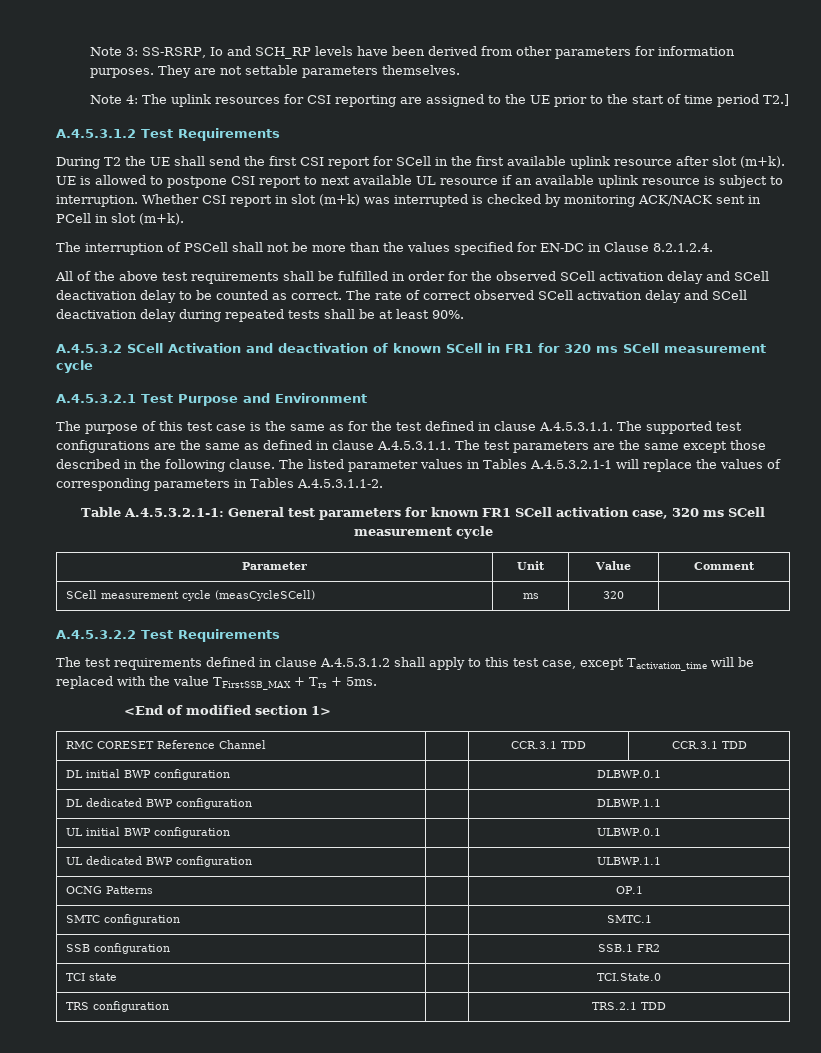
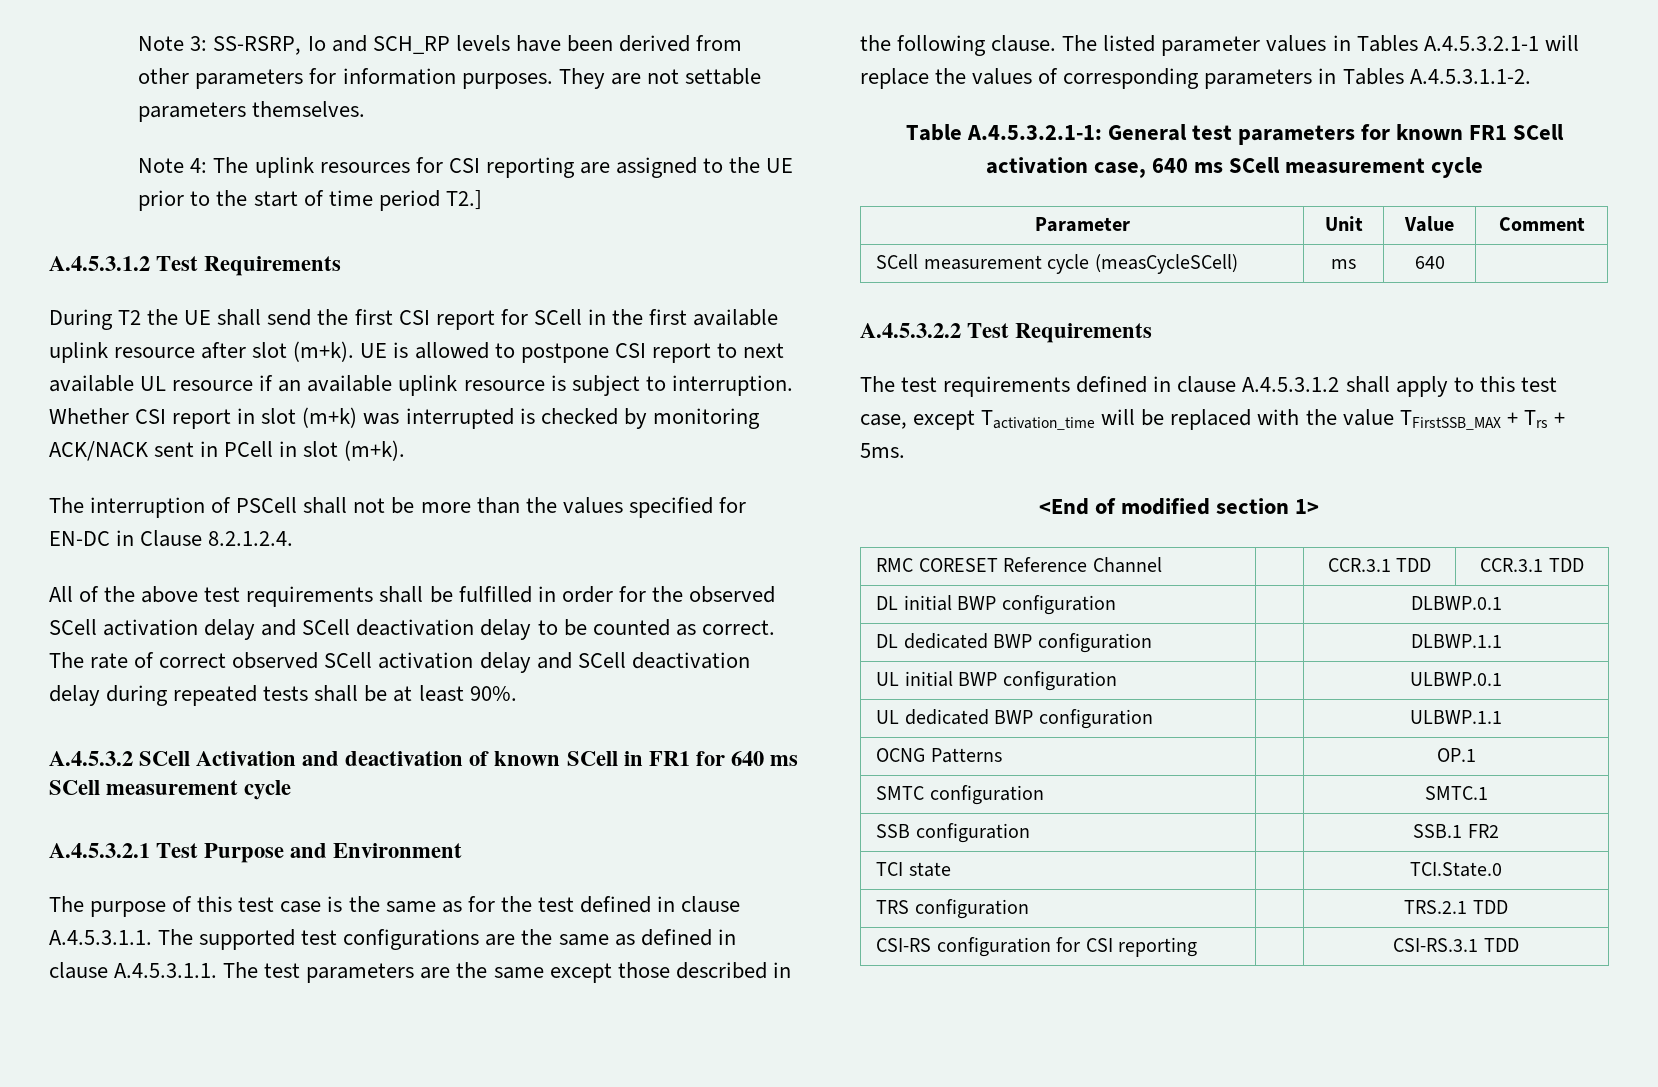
- A.4.5.3.2 SCell Activation and deactivation of known SCell in FR1 for 320 ms SCell measurement cycle
+ A.4.5.3.2 SCell Activation and deactivation of known SCell in FR1 for 640 ms SCell measurement cycle
- Table A.4.5.3.2.1-1: General test parameters for known FR1 SCell activation case, 320 ms SCell measurement cycle
+ Table A.4.5.3.2.1-1: General test parameters for known FR1 SCell activation case, 640 ms SCell measurement cycle
- SCell measurement cycle (measCycleSCell) | ms | 320 |
+ SCell measurement cycle (measCycleSCell) | ms | 640 |
+ CSI-RS configuration for CSI reporting | | CSI-RS.3.1 TDD

